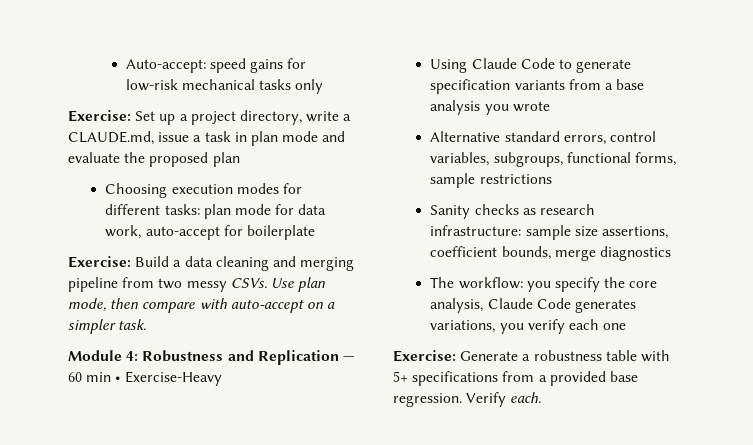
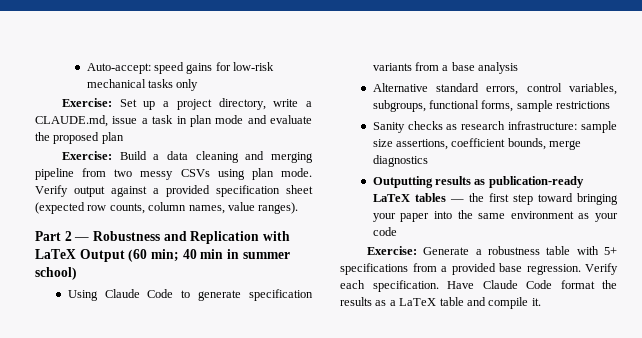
- Choosing execution modes for different tasks: plan mode for data work, auto-accept for boilerplate
- Exercise: Build a data cleaning and merging pipeline from two messy CSVs. Use plan mode, then compare with auto-accept on a simpler task.
- Module 4: Robustness and Replication — 60 min • Exercise-Heavy
+ Exercise: Build a data cleaning and merging pipeline from two messy CSVs using plan mode. Verify output against a provided specification sheet (expected row counts, column names, value ranges).
+ Part 2 — Robustness and Replication with LaTeX Output (60 min; 40 min in summer school)
- Using Claude Code to generate specification variants from a base analysis you wrote
+ Using Claude Code to generate specification variants from a base analysis
- The workflow: you specify the core analysis, Claude Code generates variations, you verify each one
+ Outputting results as publication-ready LaTeX tables — the first step toward bringing your paper into the same environment as your code
- Verify each.
+ Verify each specification. Have Claude Code format the results as a LaTeX table and compile it.

